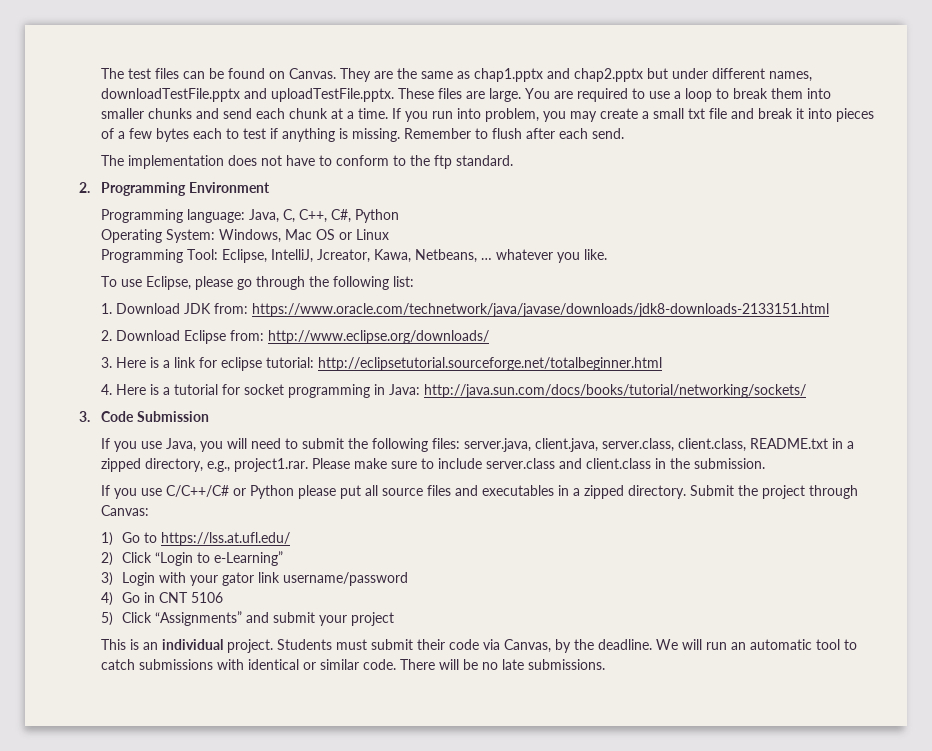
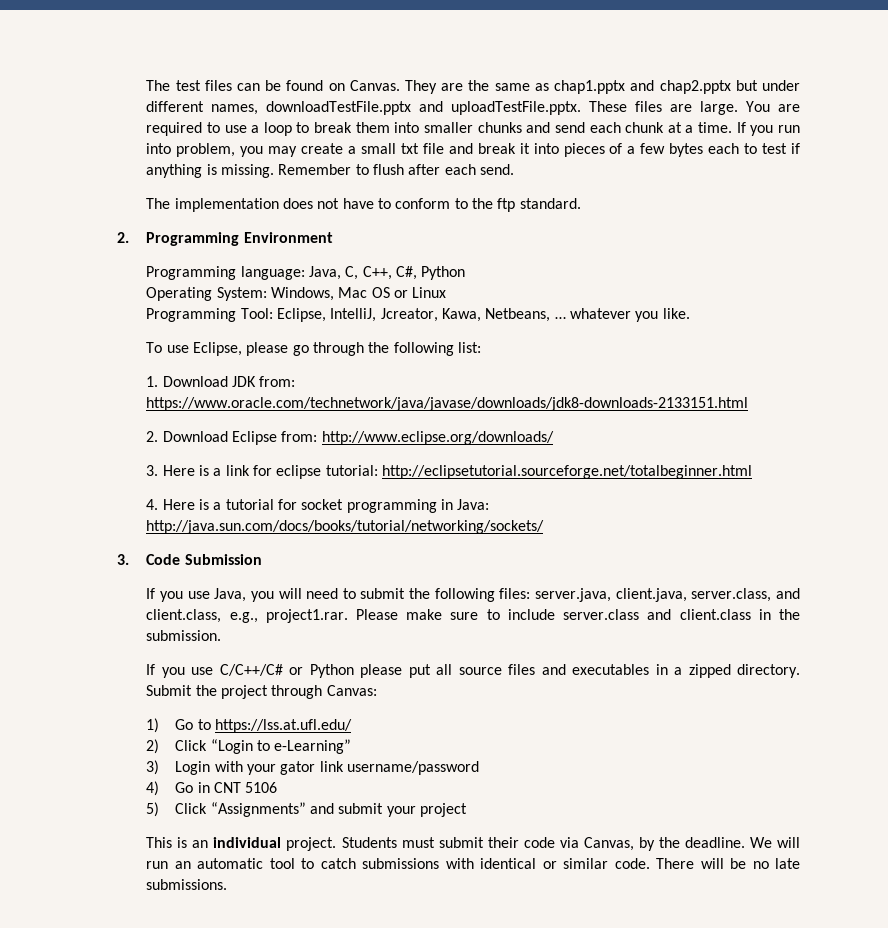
- If you use Java, you will need to submit the following files: server.java, client.java, server.class, client.class, README.txt in a zipped directory, e.g., project1.rar. Please make sure to include server.class and client.class in the submission.
+ If you use Java, you will need to submit the following files: server.java, client.java, server.class, and client.class, e.g., project1.rar. Please make sure to include server.class and client.class in the submission.

